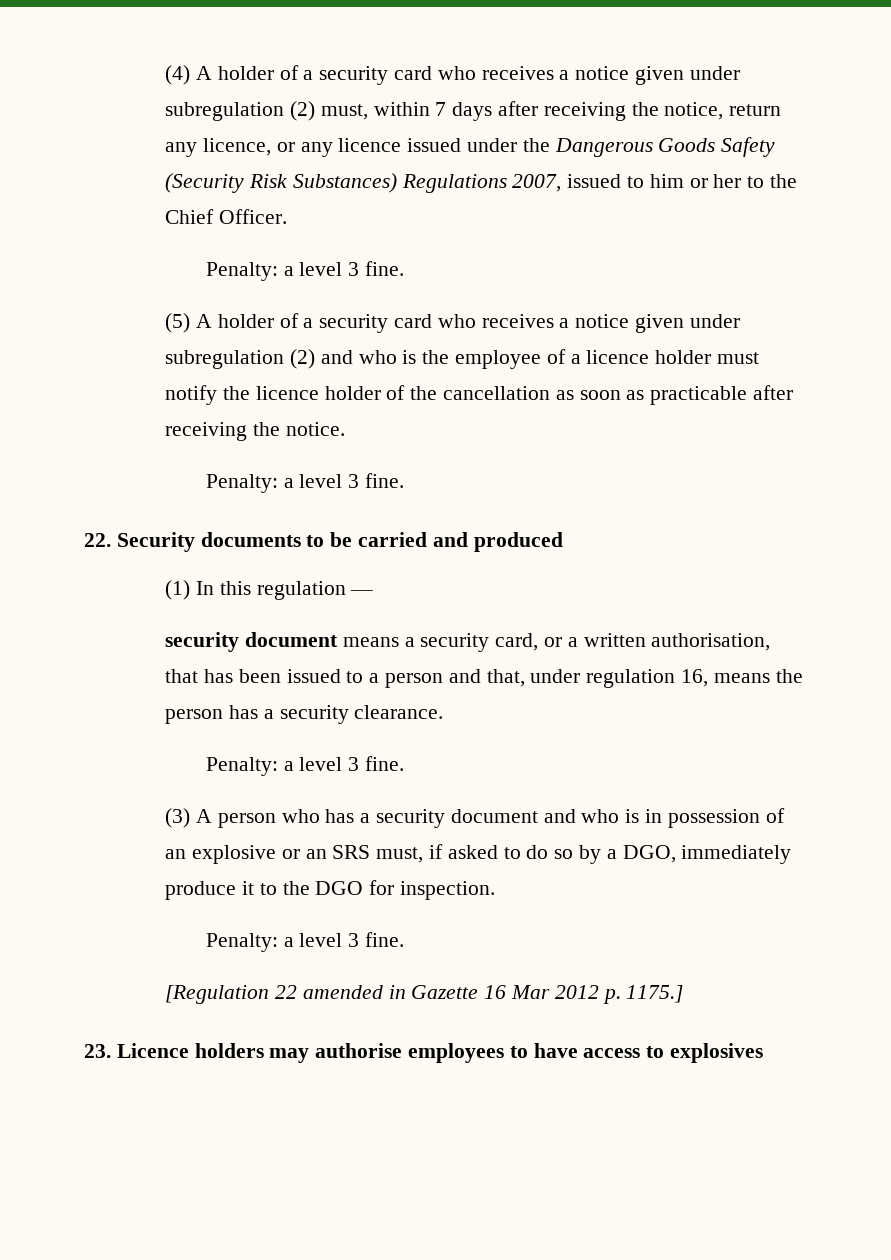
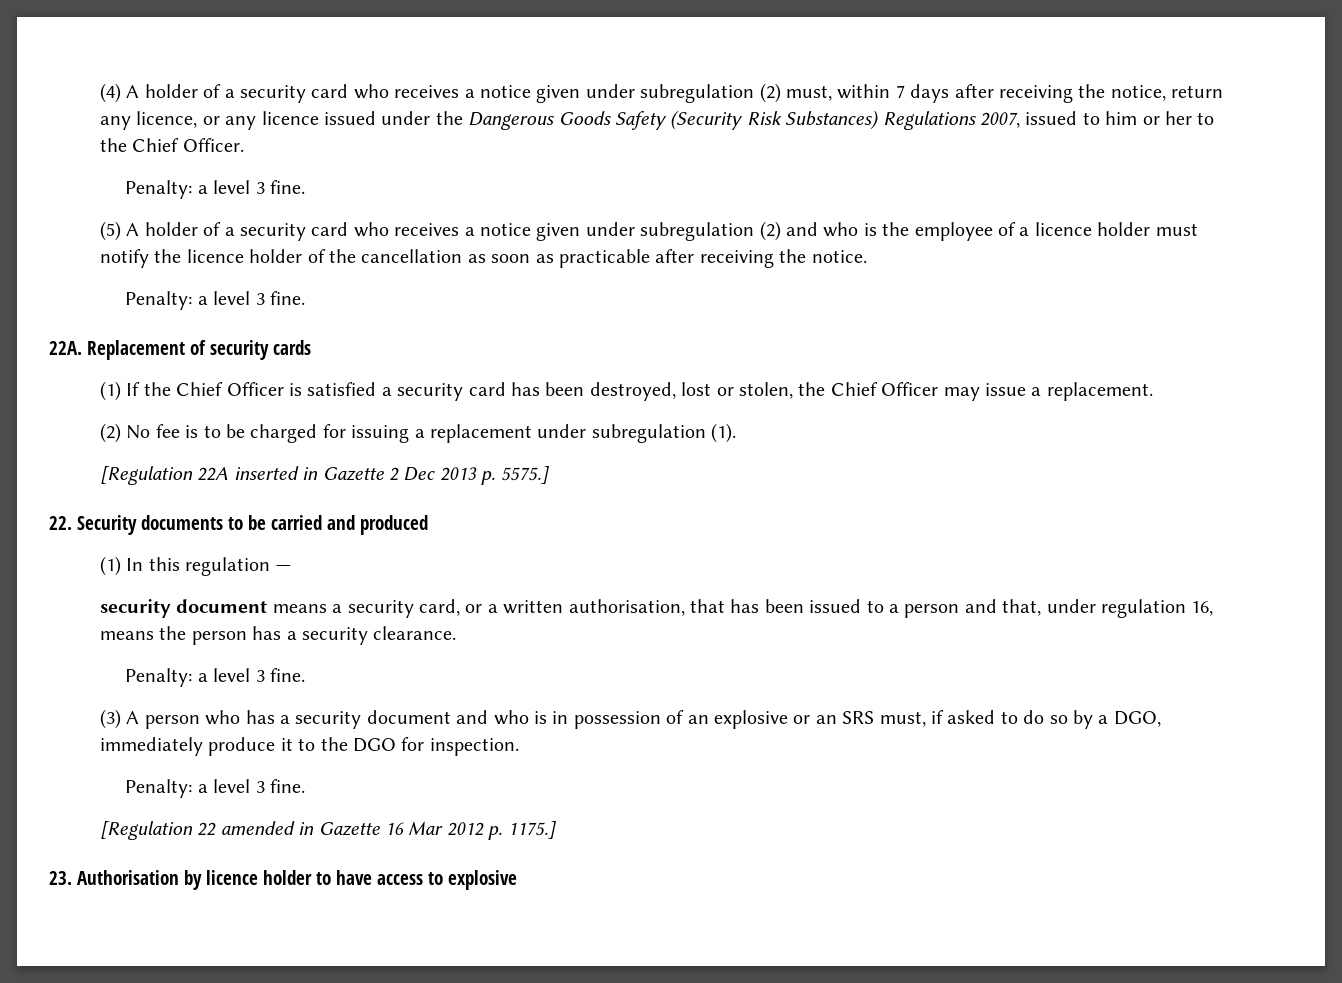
+ 22A. Replacement of security cards
+ (1) If the Chief Officer is satisfied a security card has been destroyed, lost or stolen, the Chief Officer may issue a replacement.
+ (2) No fee is to be charged for issuing a replacement under subregulation (1).
+ [Regulation 22A inserted in Gazette 2 Dec 2013 p. 5575.]
- 23. Licence holders may authorise employees to have access to explosives
+ 23. Authorisation by licence holder to have access to explosive

